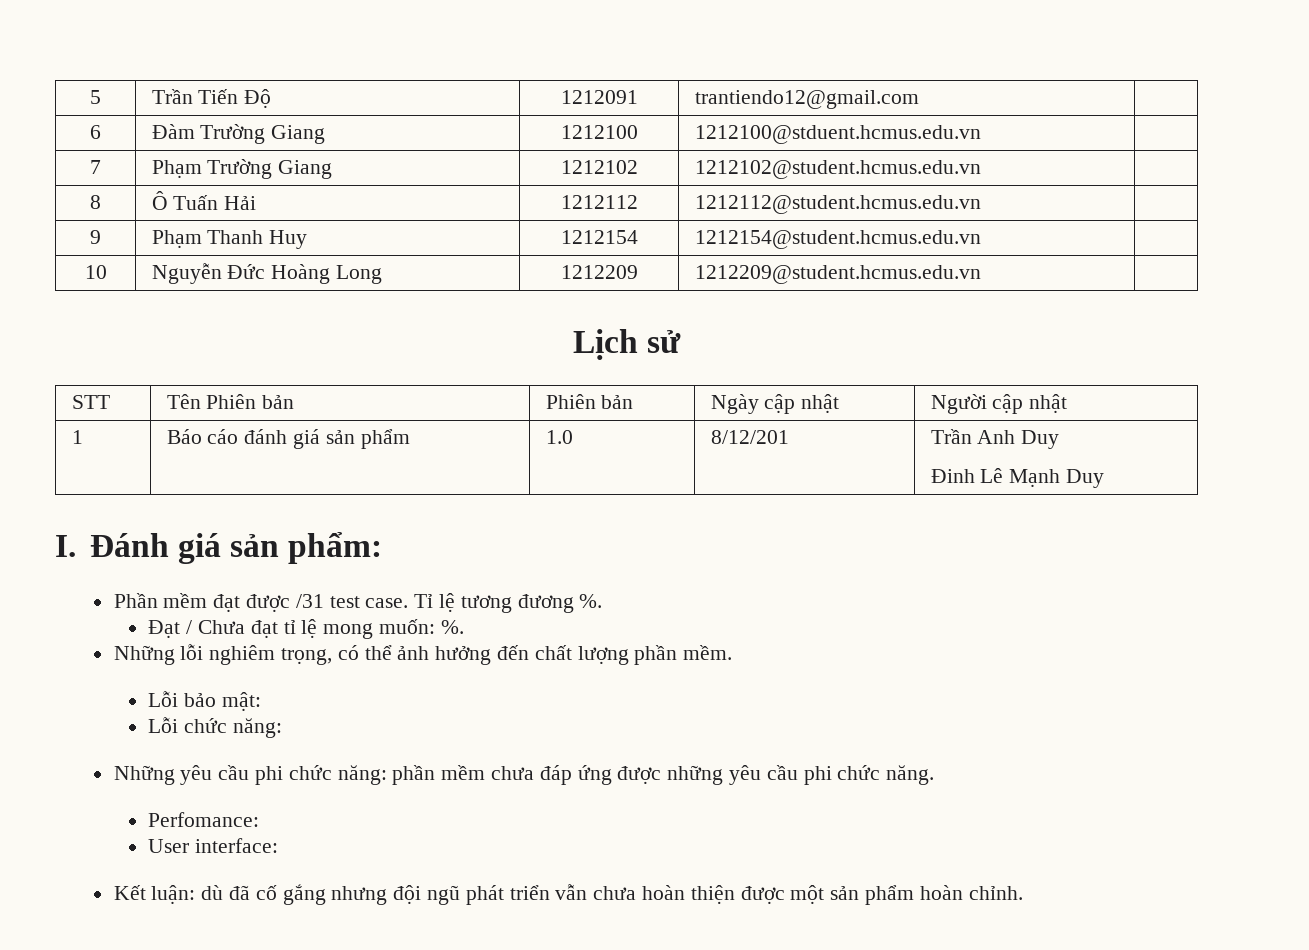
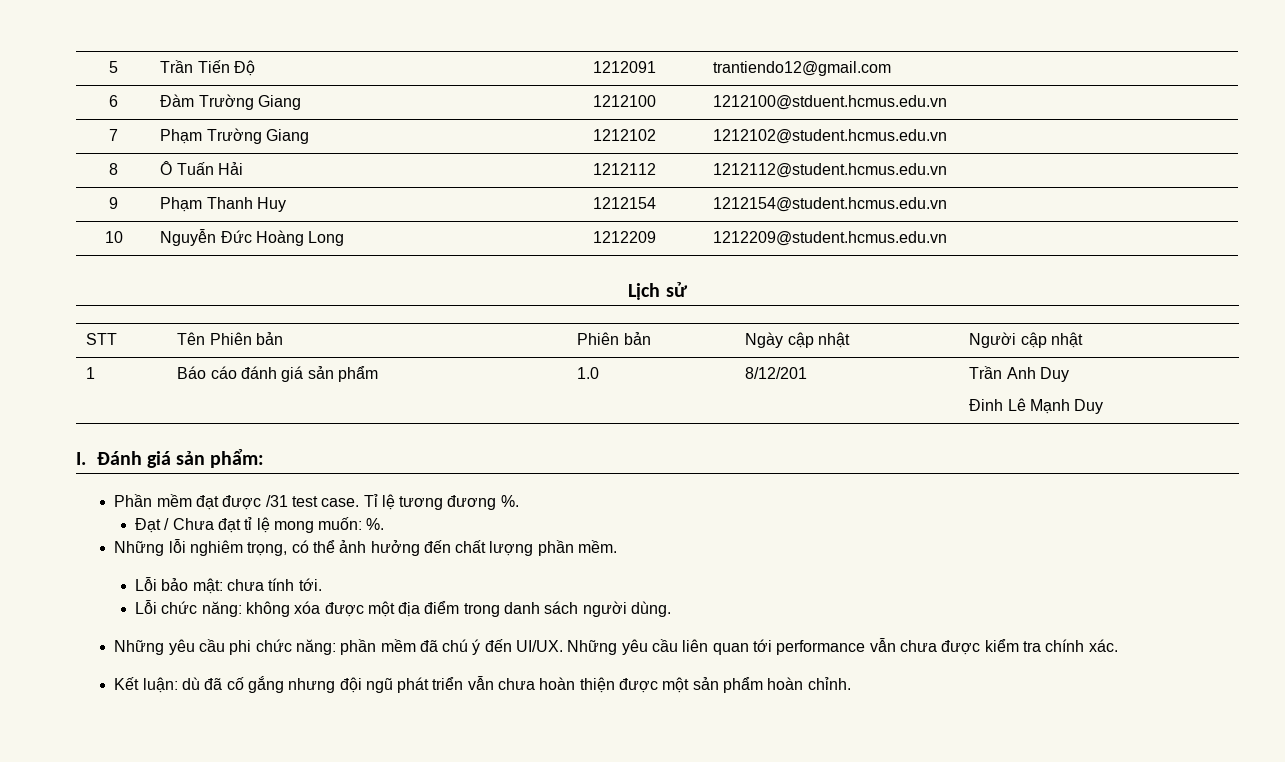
- Lỗi bảo mật:
+ Lỗi bảo mật: chưa tính tới.
- Lỗi chức năng:
+ Lỗi chức năng: không xóa được một địa điểm trong danh sách người dùng.
- Những yêu cầu phi chức năng: phần mềm chưa đáp ứng được những yêu cầu phi chức năng.
- Perfomance:
- User interface:
+ Những yêu cầu phi chức năng: phần mềm đã chú ý đến UI/UX. Những yêu cầu liên quan tới performance vẫn chưa được kiểm tra chính xác.

